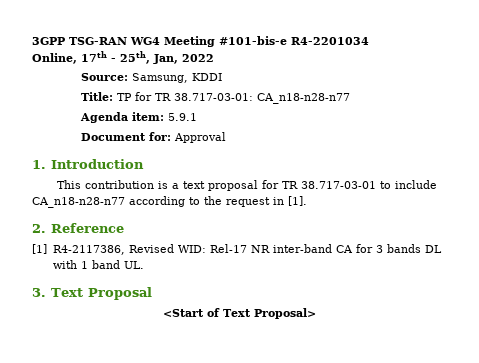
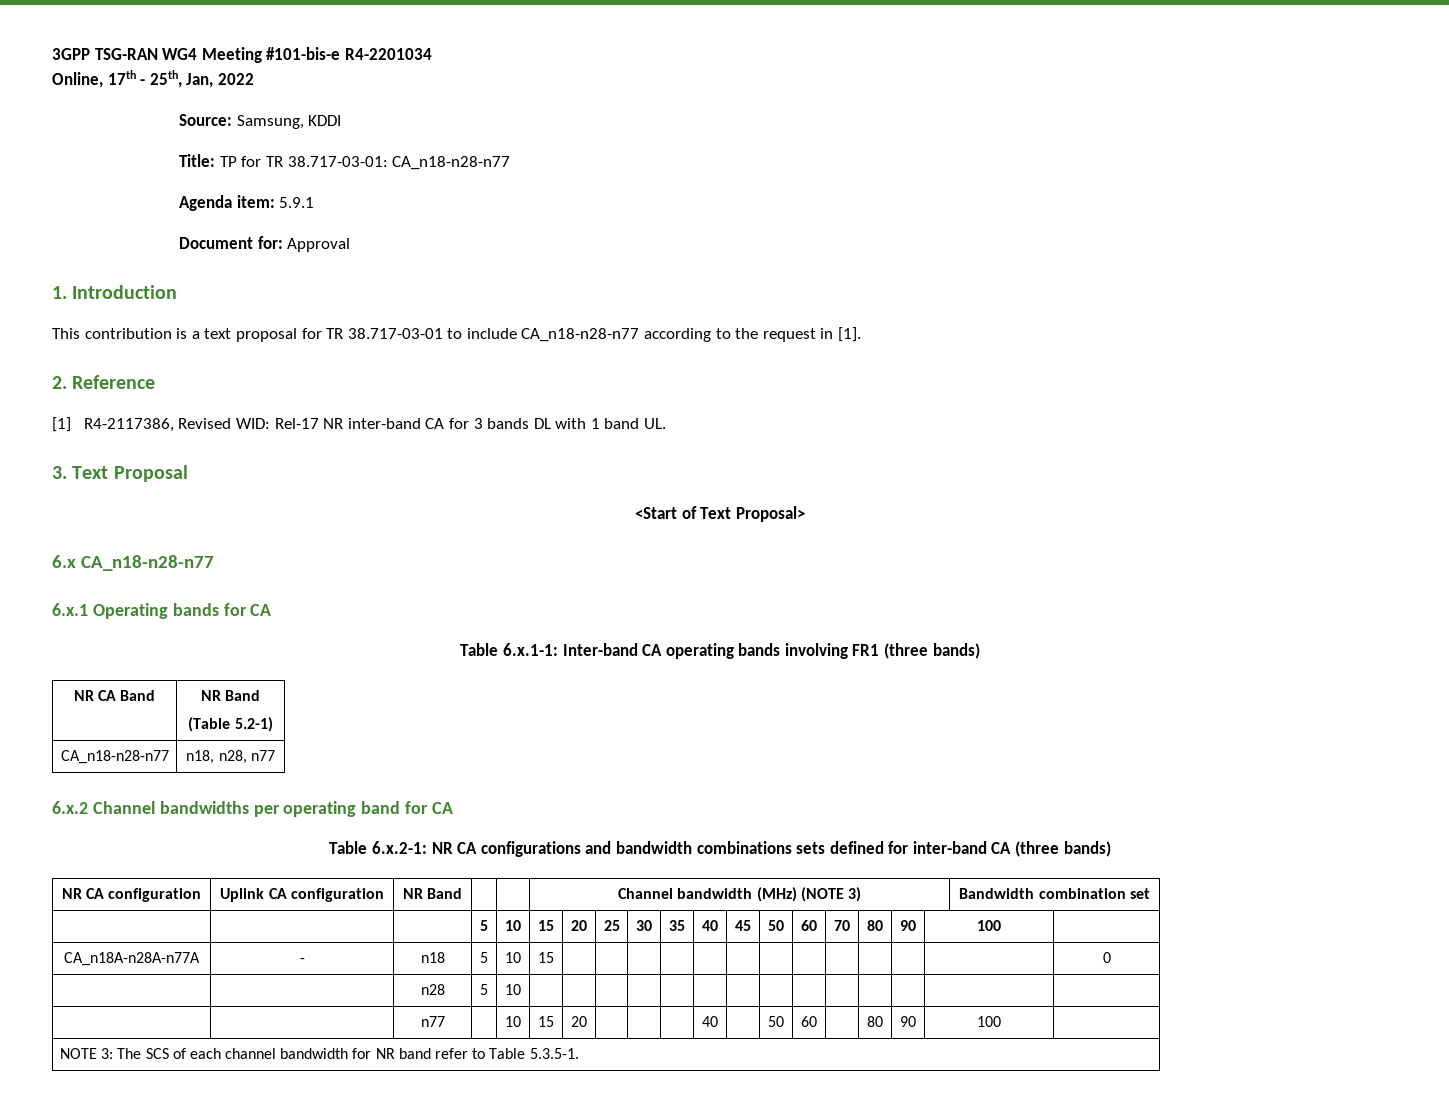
+ 6.x CA_n18-n28-n77
+ 6.x.1 Operating bands for CA
+ Table 6.x.1-1: Inter-band CA operating bands involving FR1 (three bands)
+ NR CA Band | NR Band
+ (Table 5.2-1)
+ CA_n18-n28-n77 | n18, n28, n77
+ 6.x.2 Channel bandwidths per operating band for CA
+ Table 6.x.2-1: NR CA configurations and bandwidth combinations sets defined for inter-band CA (three bands)
+ NR CA configuration | Uplink CA configuration | NR Band | | | Channel bandwidth (MHz) (NOTE 3) | Bandwidth combination set
+ | | | 5 | 10 | 15 | 20 | 25 | 30 | 35 | 40 | 45 | 50 | 60 | 70 | 80 | 90 | 100 |
+ CA_n18A-n28A-n77A | - | n18 | 5 | 10 | 15 | | | | | | | | | | | | | 0
+ | | n28 | 5 | 10 | | | | | | | | | | | | | |
+ | | n77 | | 10 | 15 | 20 | | | | 40 | | 50 | 60 | | 80 | 90 | 100 |
+ NOTE 3: The SCS of each channel bandwidth for NR band refer to Table 5.3.5-1.

